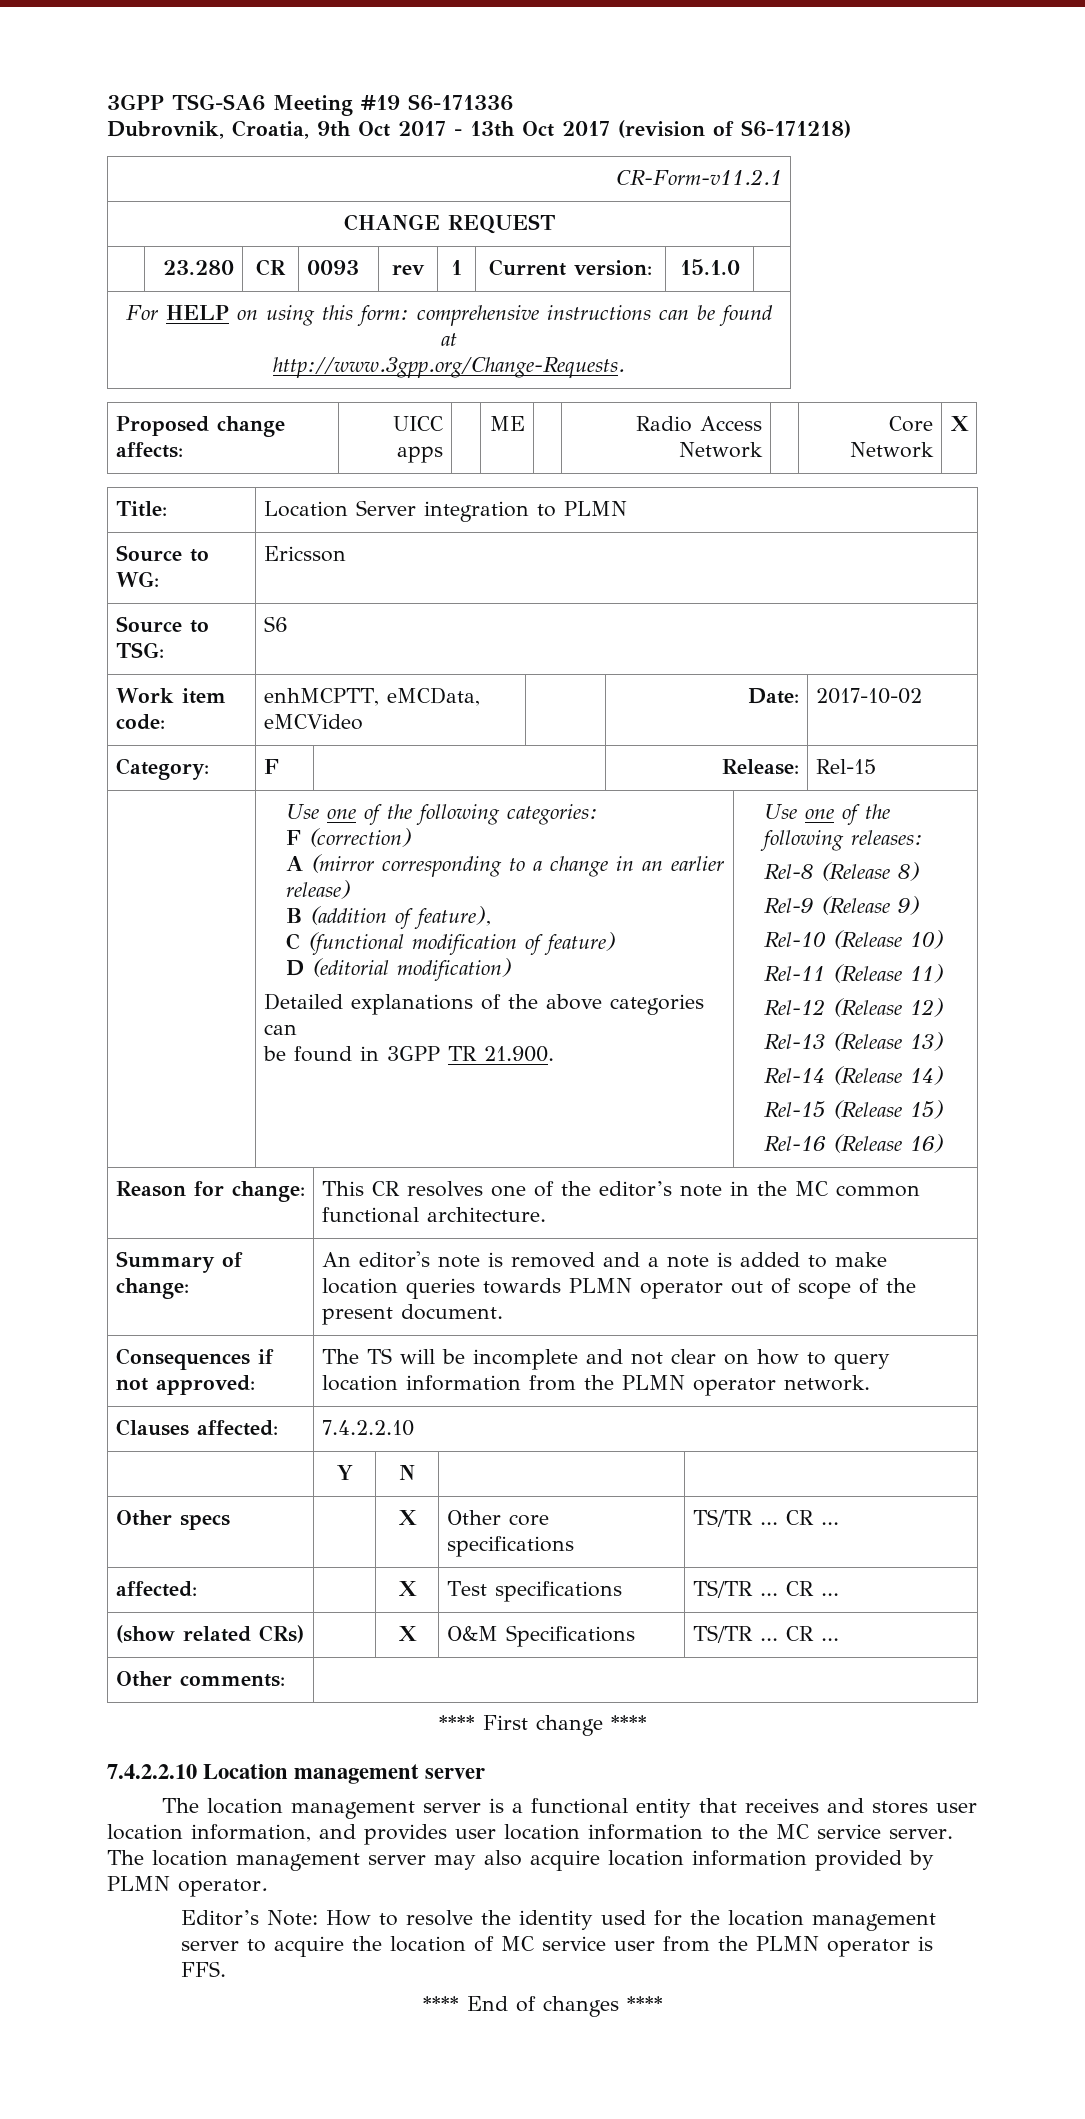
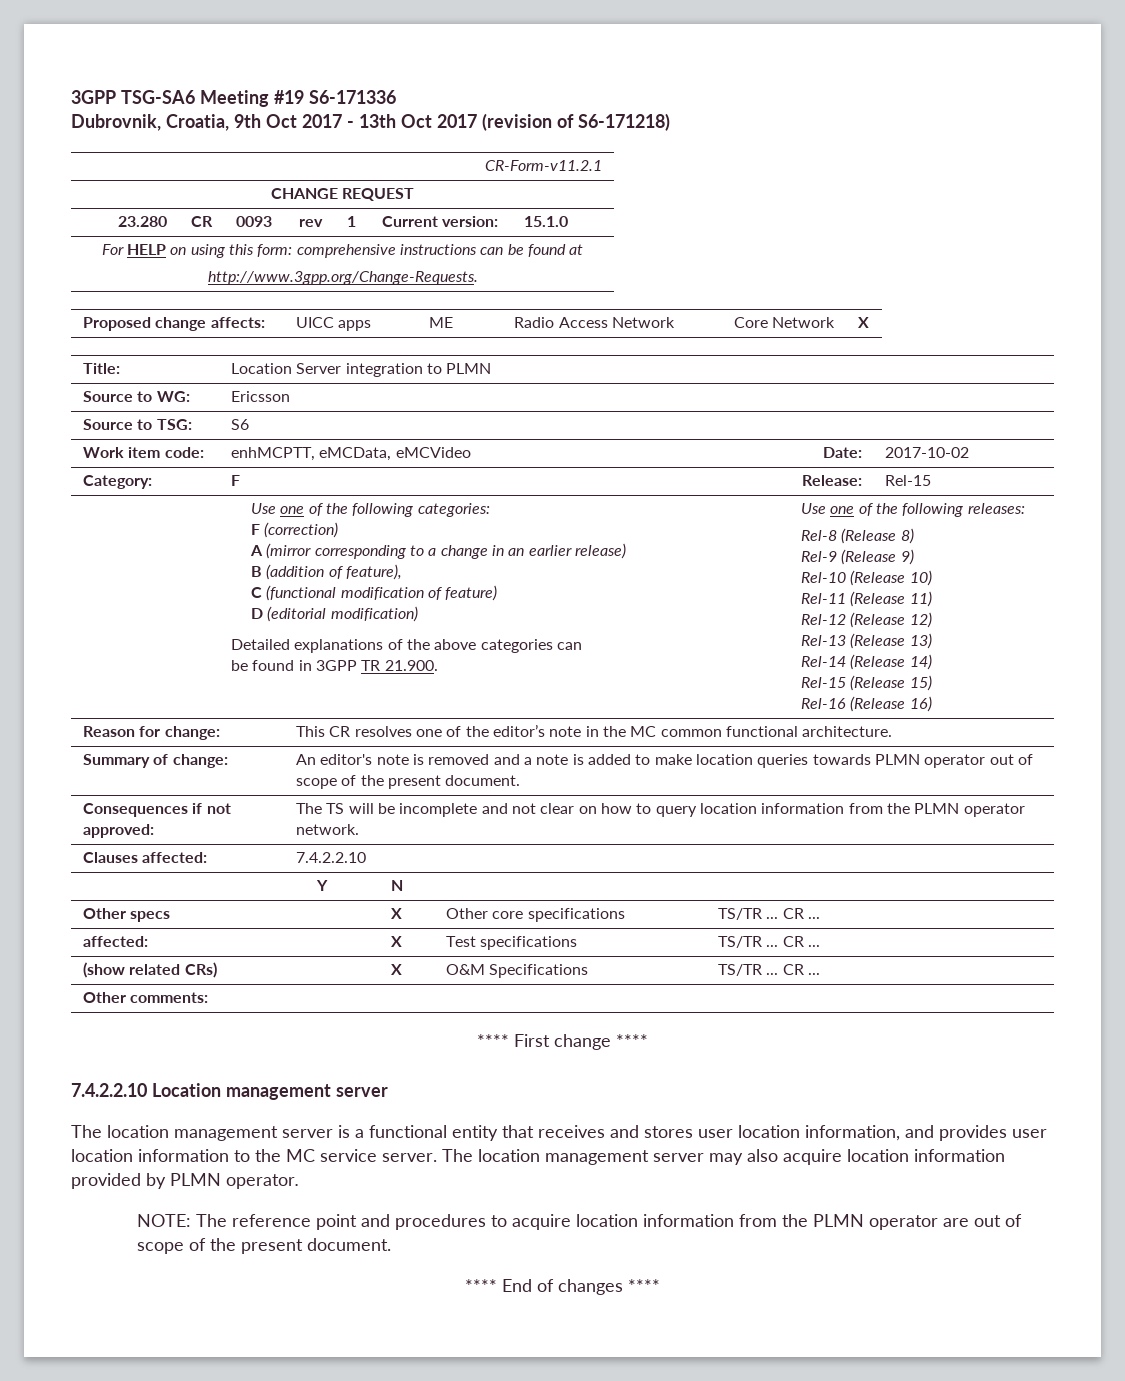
- Editor’s Note: How to resolve the identity used for the location management server to acquire the location of MC service user from the PLMN operator is FFS.
+ NOTE: The reference point and procedures to acquire location information from the PLMN operator are out of scope of the present document.

